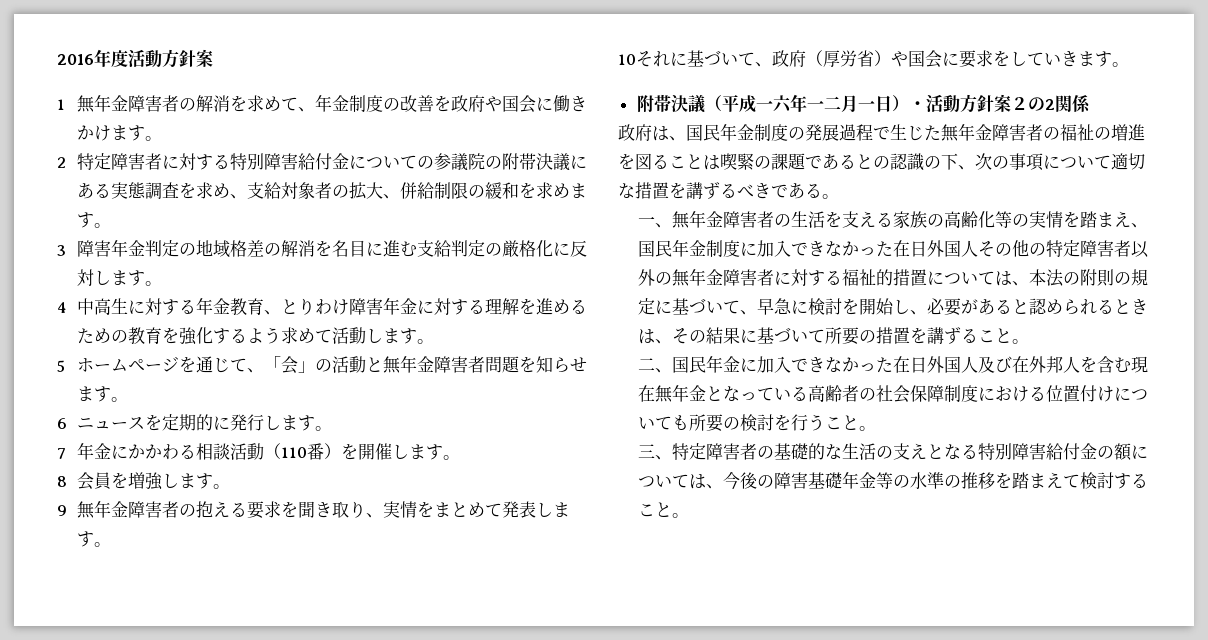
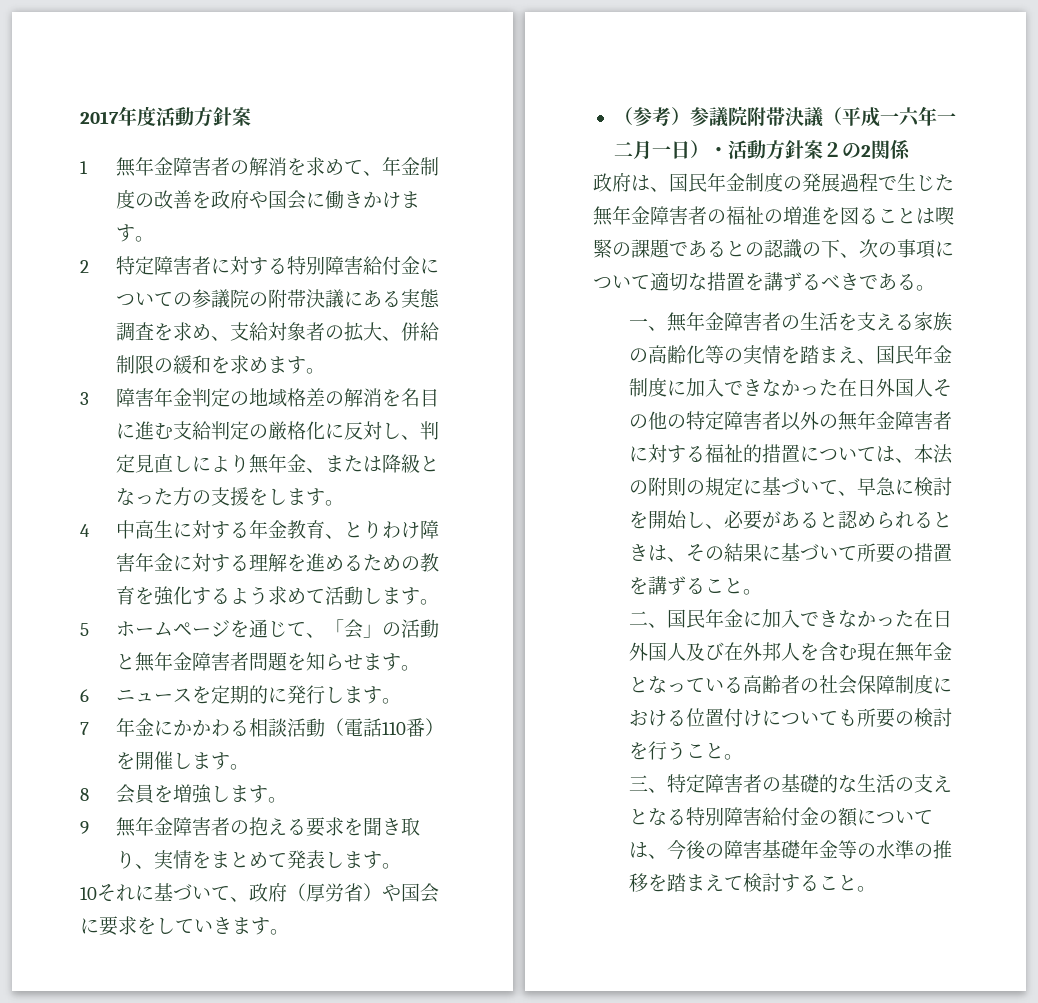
- 2016年度活動方針案
+ 2017年度活動方針案
- 3障害年金判定の地域格差の解消を名目に進む支給判定の厳格化に反対します。
+ 3障害年金判定の地域格差の解消を名目に進む支給判定の厳格化に反対し、判定見直しにより無年金、または降級となった方の支援をします。
- 7年金にかかわる相談活動（110番）を開催します。
+ 7年金にかかわる相談活動（電話110番）を開催します。
- 附帯決議（平成一六年一二月一日）・活動方針案２の2関係
+ （参考）参議院附帯決議（平成一六年一二月一日）・活動方針案２の2関係

